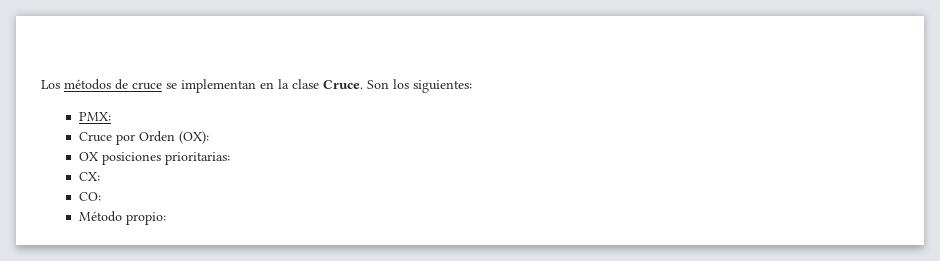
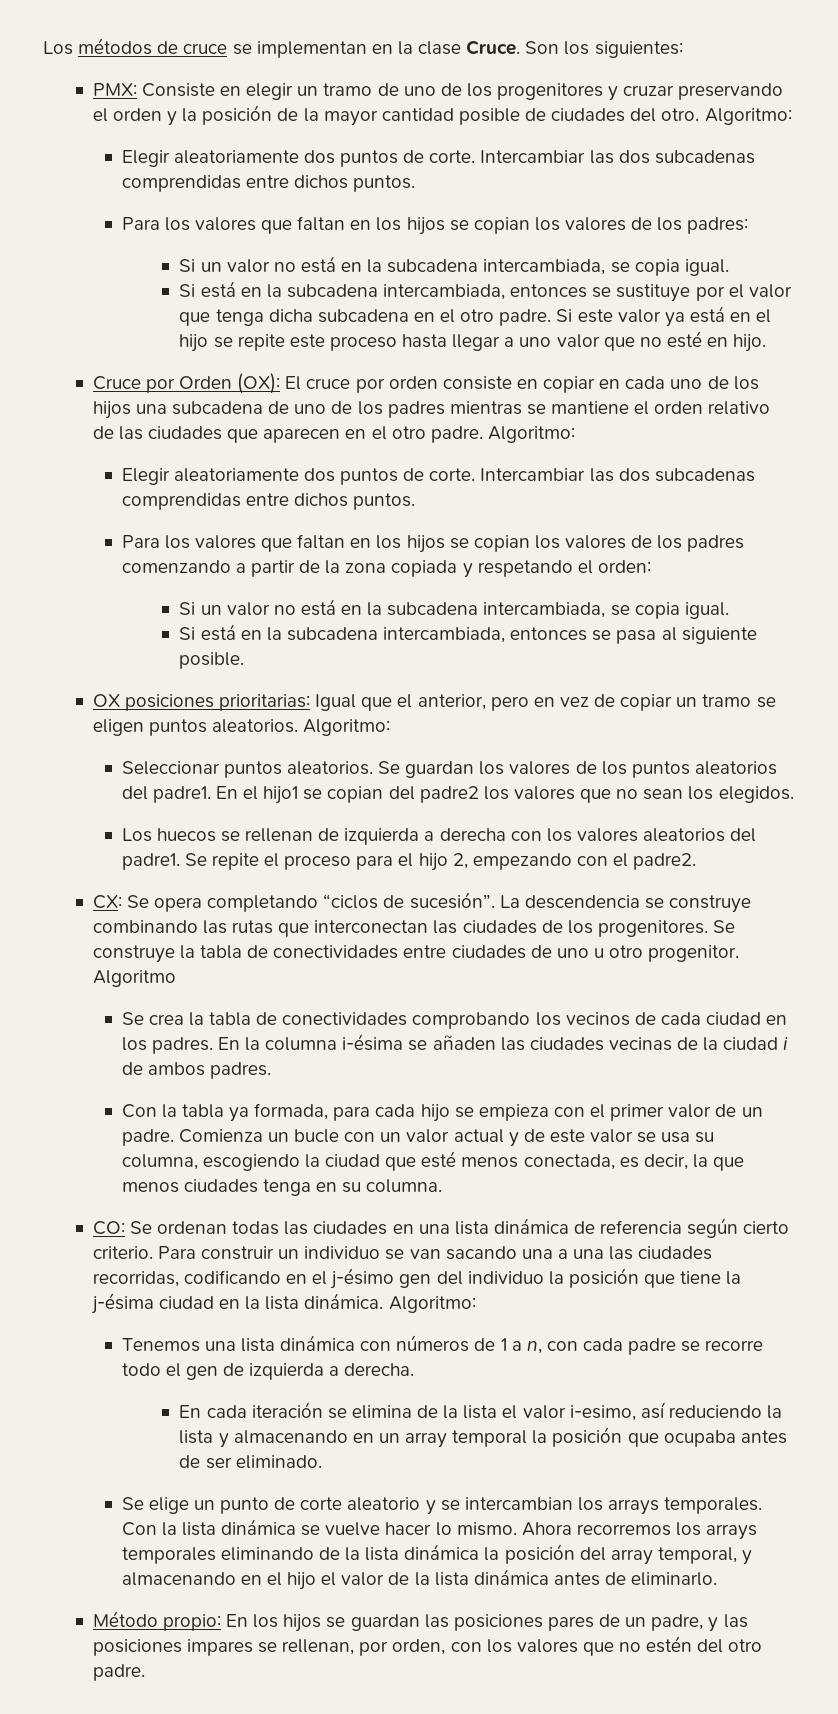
- PMX:
- Cruce por Orden (OX):
- OX posiciones prioritarias:
- CX:
- CO:
- Método propio:
+ PMX: Consiste en elegir un tramo de uno de los progenitores y cruzar preservando el orden y la posición de la mayor cantidad posible de ciudades del otro. Algoritmo:
+ Elegir aleatoriamente dos puntos de corte. Intercambiar las dos subcadenas comprendidas entre dichos puntos.
+ Para los valores que faltan en los hijos se copian los valores de los padres:
+ Si un valor no está en la subcadena intercambiada, se copia igual.
+ Si está en la subcadena intercambiada, entonces se sustituye por el valor que tenga dicha subcadena en el otro padre. Si este valor ya está en el hijo se repite este proceso hasta llegar a uno valor que no esté en hijo.
+ Cruce por Orden (OX): El cruce por orden consiste en copiar en cada uno de los hijos una subcadena de uno de los padres mientras se mantiene el orden relativo de las ciudades que aparecen en el otro padre. Algoritmo:
+ Elegir aleatoriamente dos puntos de corte. Intercambiar las dos subcadenas comprendidas entre dichos puntos.
+ Para los valores que faltan en los hijos se copian los valores de los padres comenzando a partir de la zona copiada y respetando el orden:
+ Si un valor no está en la subcadena intercambiada, se copia igual.
+ Si está en la subcadena intercambiada, entonces se pasa al siguiente posible.
+ OX posiciones prioritarias: Igual que el anterior, pero en vez de copiar un tramo se eligen puntos aleatorios. Algoritmo:
+ Seleccionar puntos aleatorios. Se guardan los valores de los puntos aleatorios del padre1. En el hijo1 se copian del padre2 los valores que no sean los elegidos.
+ Los huecos se rellenan de izquierda a derecha con los valores aleatorios del padre1. Se repite el proceso para el hijo 2, empezando con el padre2.
+ CX: Se opera completando “ciclos de sucesión”. La descendencia se construye combinando las rutas que interconectan las ciudades de los progenitores. Se construye la tabla de conectividades entre ciudades de uno u otro progenitor. Algoritmo
+ Se crea la tabla de conectividades comprobando los vecinos de cada ciudad en los padres. En la columna i-ésima se añaden las ciudades vecinas de la ciudad i de ambos padres.
+ Con la tabla ya formada, para cada hijo se empieza con el primer valor de un padre. Comienza un bucle con un valor actual y de este valor se usa su columna, escogiendo la ciudad que esté menos conectada, es decir, la que menos ciudades tenga en su columna.
+ CO: Se ordenan todas las ciudades en una lista dinámica de referencia según cierto criterio. Para construir un individuo se van sacando una a una las ciudades recorridas, codificando en el j-ésimo gen del individuo la posición que tiene la j-ésima ciudad en la lista dinámica. Algoritmo:
+ Tenemos una lista dinámica con números de 1 a n, con cada padre se recorre todo el gen de izquierda a derecha.
+ En cada iteración se elimina de la lista el valor i-esimo, así reduciendo la lista y almacenando en un array temporal la posición que ocupaba antes de ser eliminado.
+ Se elige un punto de corte aleatorio y se intercambian los arrays temporales. Con la lista dinámica se vuelve hacer lo mismo. Ahora recorremos los arrays temporales eliminando de la lista dinámica la posición del array temporal, y almacenando en el hijo el valor de la lista dinámica antes de eliminarlo.
+ Método propio: En los hijos se guardan las posiciones pares de un padre, y las posiciones impares se rellenan, por orden, con los valores que no estén del otro padre.

